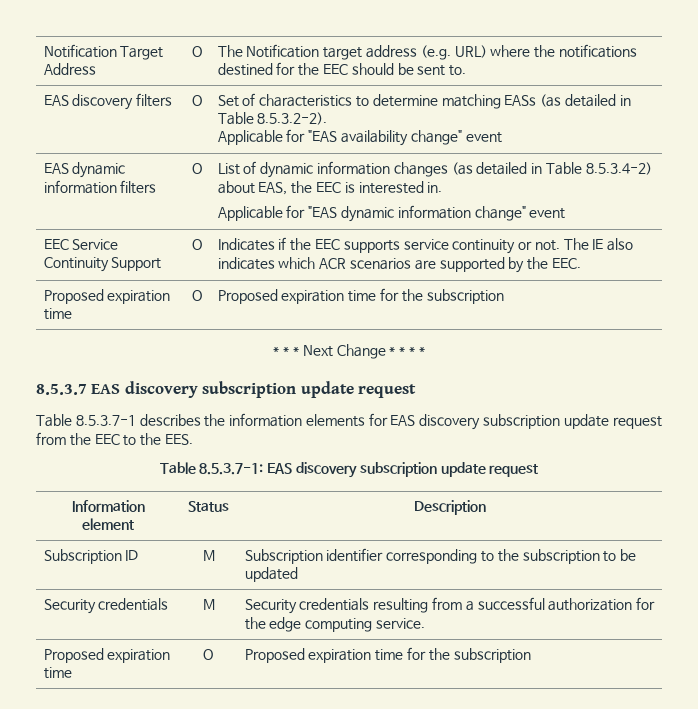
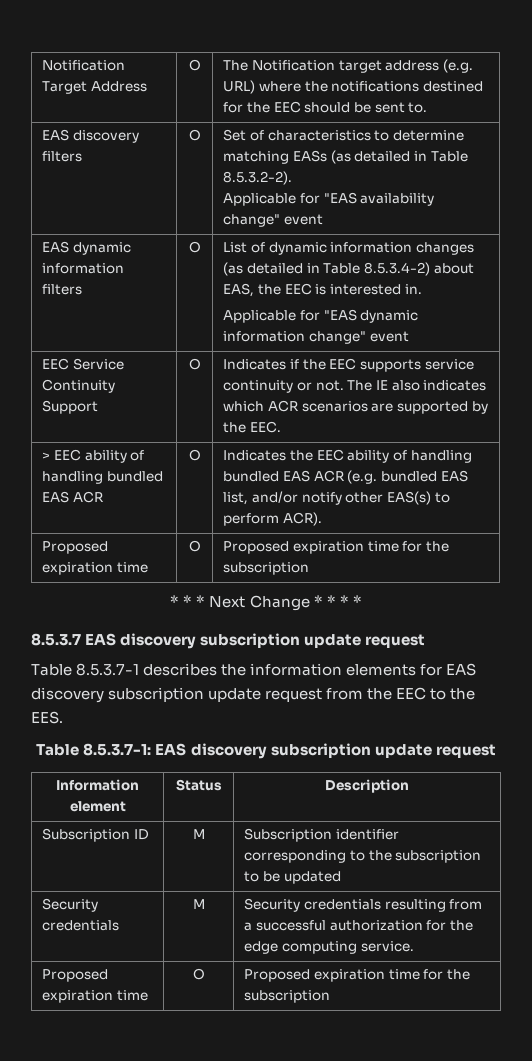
+ > EEC ability of handling bundled EAS ACR | O | Indicates the EEC ability of handling bundled EAS ACR (e.g. bundled EAS list, and/or notify other EAS(s) to perform ACR).

